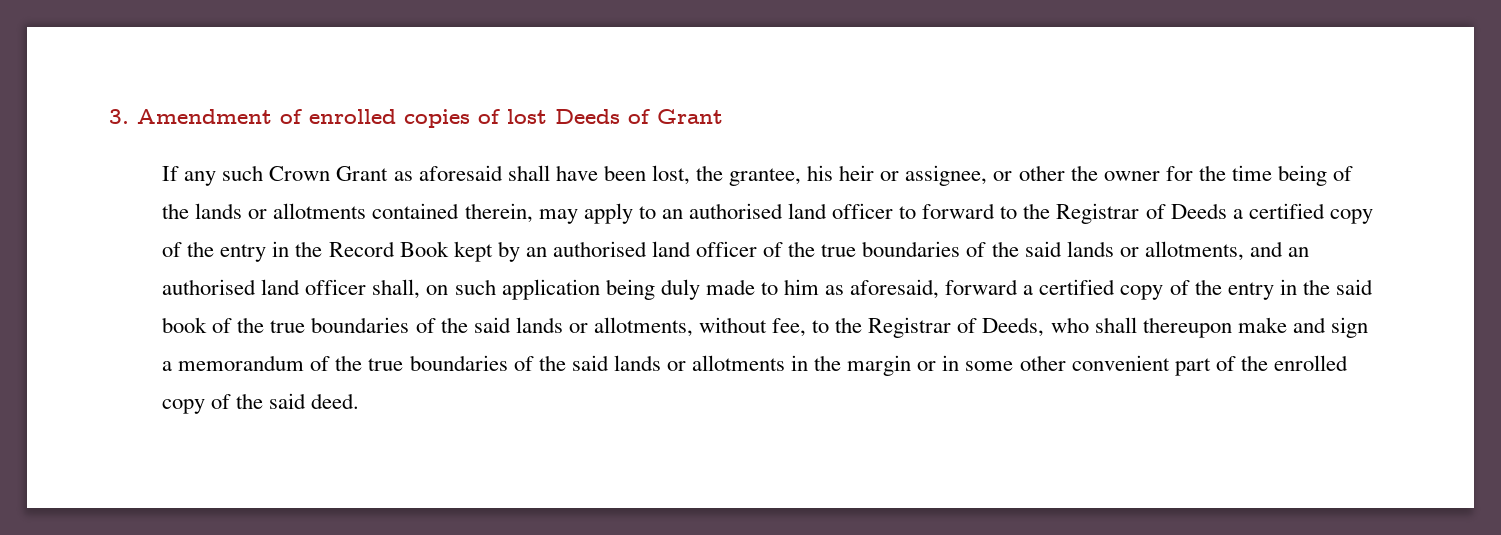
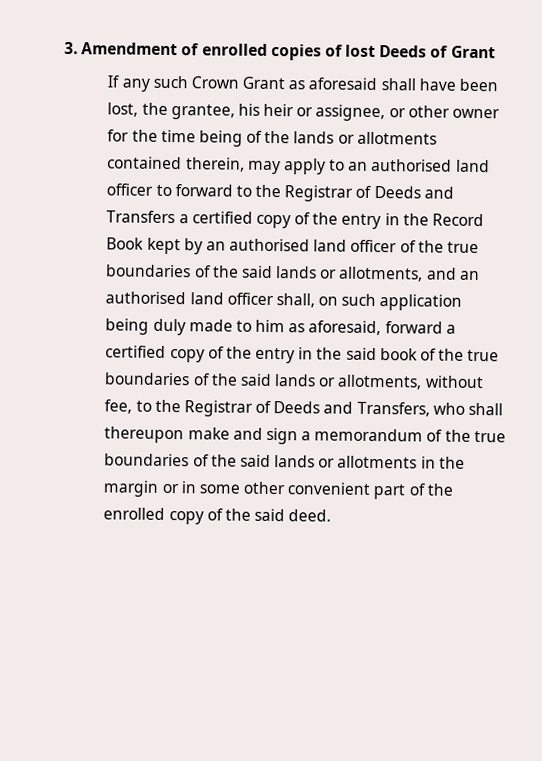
- If any such Crown Grant as aforesaid shall have been lost, the grantee, his heir or assignee, or other the owner for the time being of the lands or allotments contained therein, may apply to an authorised land officer to forward to the Registrar of Deeds a certified copy of the entry in the Record Book kept by an authorised land officer of the true boundaries of the said lands or allotments, and an authorised land officer shall, on such application being duly made to him as aforesaid, forward a certified copy of the entry in the said book of the true boundaries of the said lands or allotments, without fee, to the Registrar of Deeds, who shall thereupon make and sign a memorandum of the true boundaries of the said lands or allotments in the margin or in some other convenient part of the enrolled copy of the said deed.
+ If any such Crown Grant as aforesaid shall have been lost, the grantee, his heir or assignee, or other owner for the time being of the lands or allotments contained therein, may apply to an authorised land officer to forward to the Registrar of Deeds and Transfers a certified copy of the entry in the Record Book kept by an authorised land officer of the true boundaries of the said lands or allotments, and an authorised land officer shall, on such application being duly made to him as aforesaid, forward a certified copy of the entry in the said book of the true boundaries of the said lands or allotments, without fee, to the Registrar of Deeds and Transfers, who shall thereupon make and sign a memorandum of the true boundaries of the said lands or allotments in the margin or in some other convenient part of the enrolled copy of the said deed.

